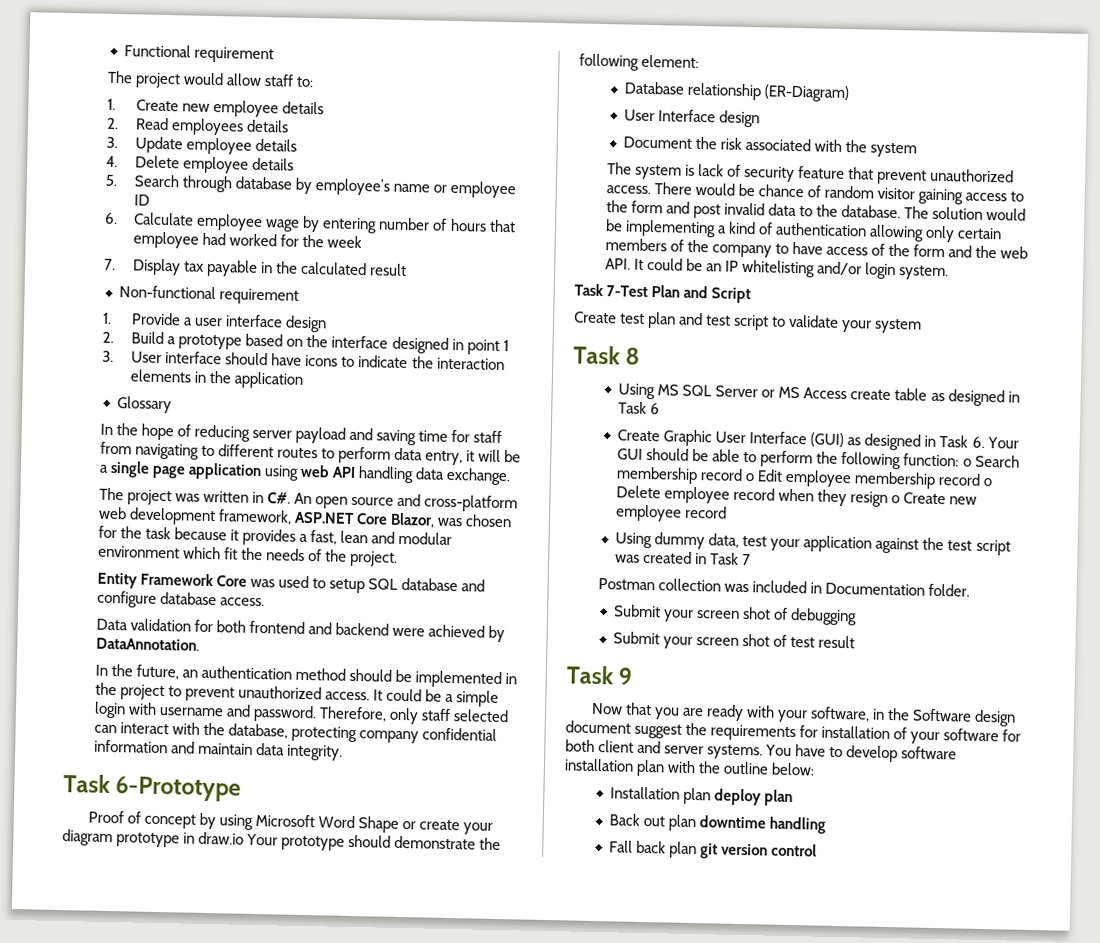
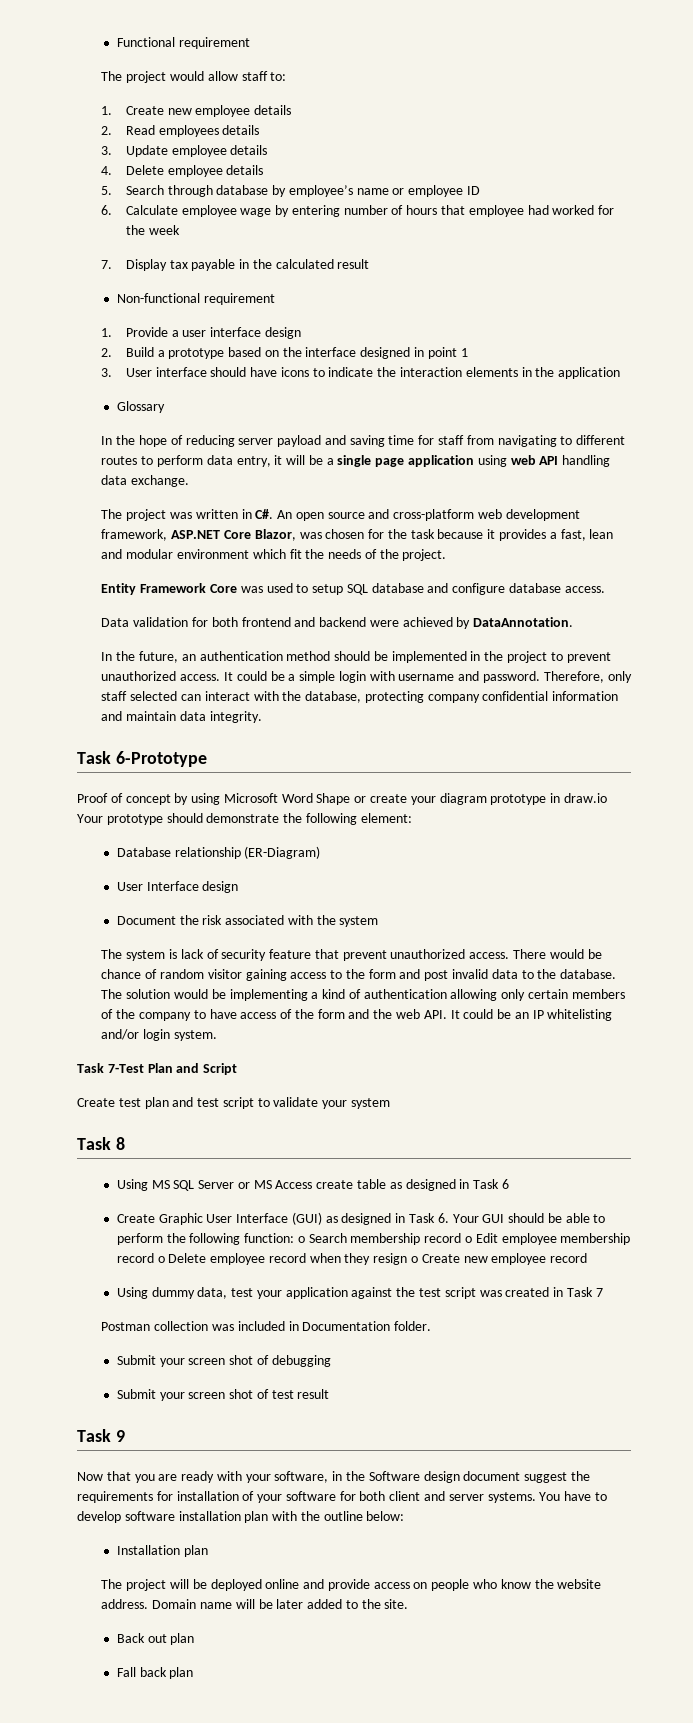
- Installation plan deploy plan
+ Installation plan
+ The project will be deployed online and provide access on people who know the website address. Domain name will be later added to the site.
- Back out plan downtime handling
+ Back out plan
- Fall back plan git version control
+ Fall back plan

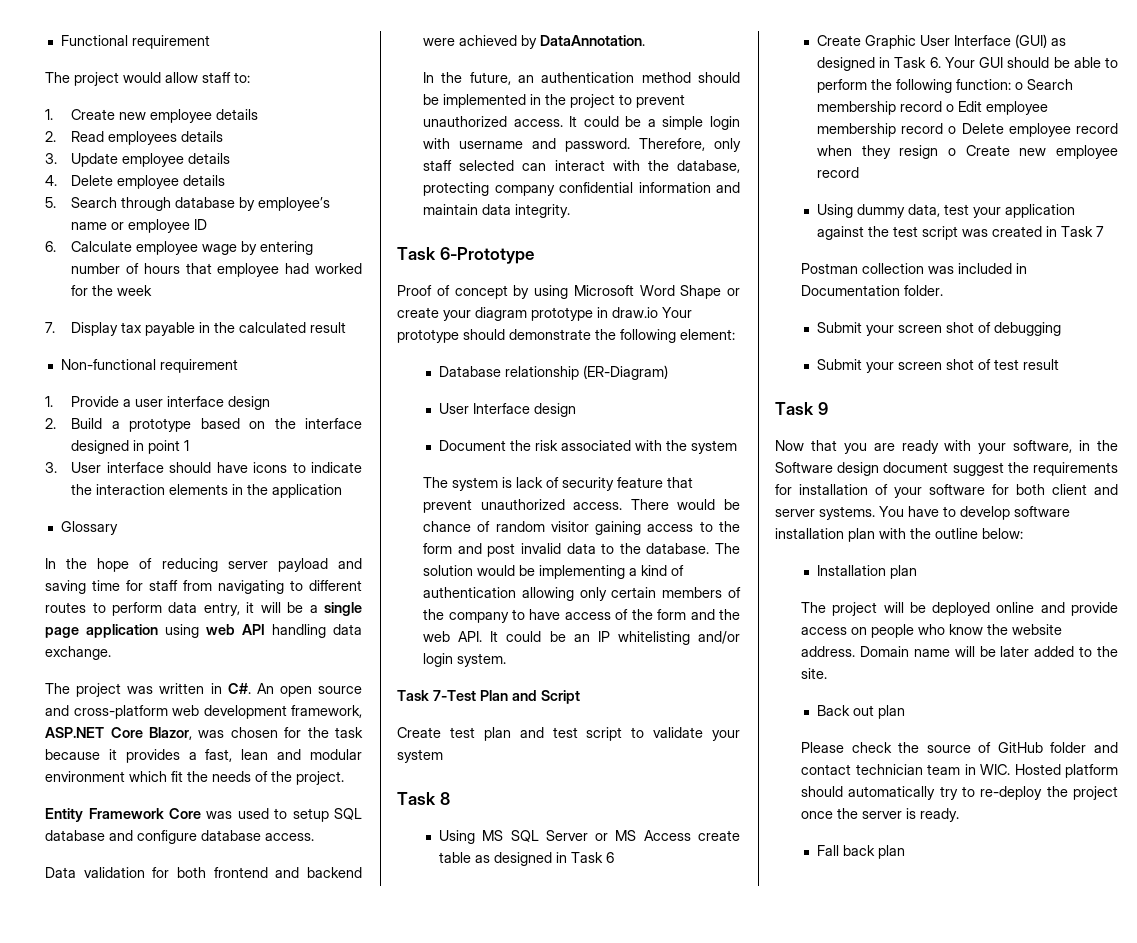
+ Please check the source of GitHub folder and contact technician team in WIC. Hosted platform should automatically try to re-deploy the project once the server is ready.

